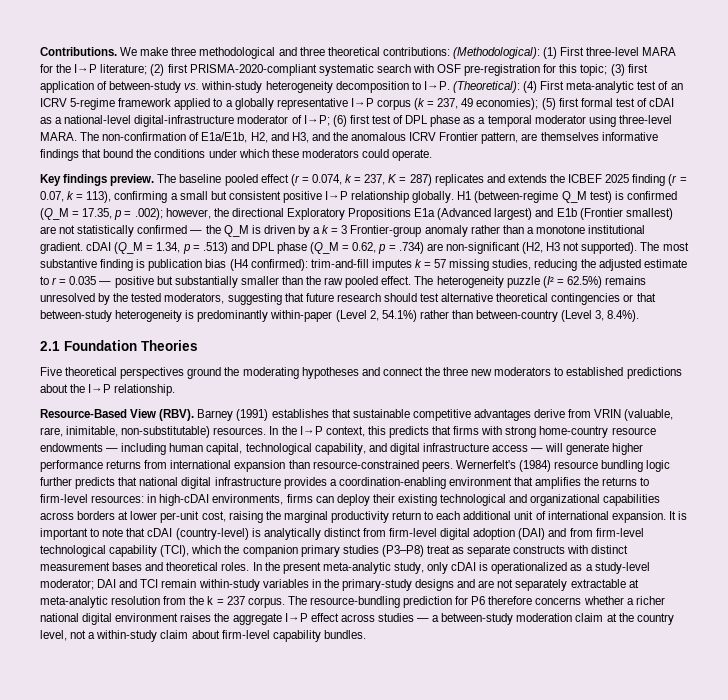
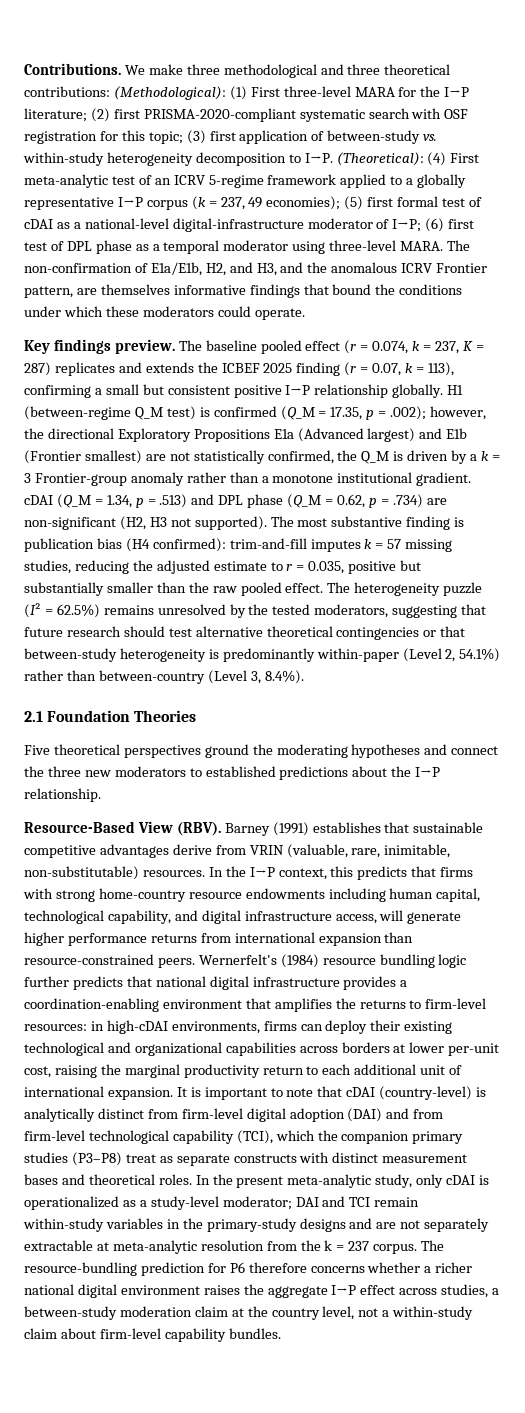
- (2) first PRISMA-2020-compliant systematic search with OSF pre-registration for this topic;
+ (2) first PRISMA-2020-compliant systematic search with OSF registration for this topic;
- however, the directional Exploratory Propositions E1a (Advanced largest) and E1b (Frontier smallest) are not statistically confirmed — the Q_M is driven by a k = 3 Frontier-group anomaly rather than a monotone institutional gradient. cDAI (Q_M = 1.34, p = .513) and DPL phase (Q_M = 0.62, p = .734) are non-significant (H2, H3 not supported).
+ however, the directional Exploratory Propositions E1a (Advanced largest) and E1b (Frontier smallest) are not statistically confirmed, the Q_M is driven by a k = 3 Frontier-group anomaly rather than a monotone institutional gradient. cDAI (Q_M = 1.34, p = .513) and DPL phase (Q_M = 0.62, p = .734) are non-significant (H2, H3 not supported).
- The most substantive finding is publication bias (H4 confirmed): trim-and-fill imputes k = 57 missing studies, reducing the adjusted estimate to r = 0.035 — positive but substantially smaller than the raw pooled effect.
+ The most substantive finding is publication bias (H4 confirmed): trim-and-fill imputes k = 57 missing studies, reducing the adjusted estimate to r = 0.035, positive but substantially smaller than the raw pooled effect.
- In the I→P context, this predicts that firms with strong home-country resource endowments — including human capital, technological capability, and digital infrastructure access — will generate higher performance returns from international expansion than resource-constrained peers.
+ In the I→P context, this predicts that firms with strong home-country resource endowments including human capital, technological capability, and digital infrastructure access, will generate higher performance returns from international expansion than resource-constrained peers.
- The resource-bundling prediction for P6 therefore concerns whether a richer national digital environment raises the aggregate I→P effect across studies — a between-study moderation claim at the country level, not a within-study claim about firm-level capability bundles.
+ The resource-bundling prediction for P6 therefore concerns whether a richer national digital environment raises the aggregate I→P effect across studies, a between-study moderation claim at the country level, not a within-study claim about firm-level capability bundles.

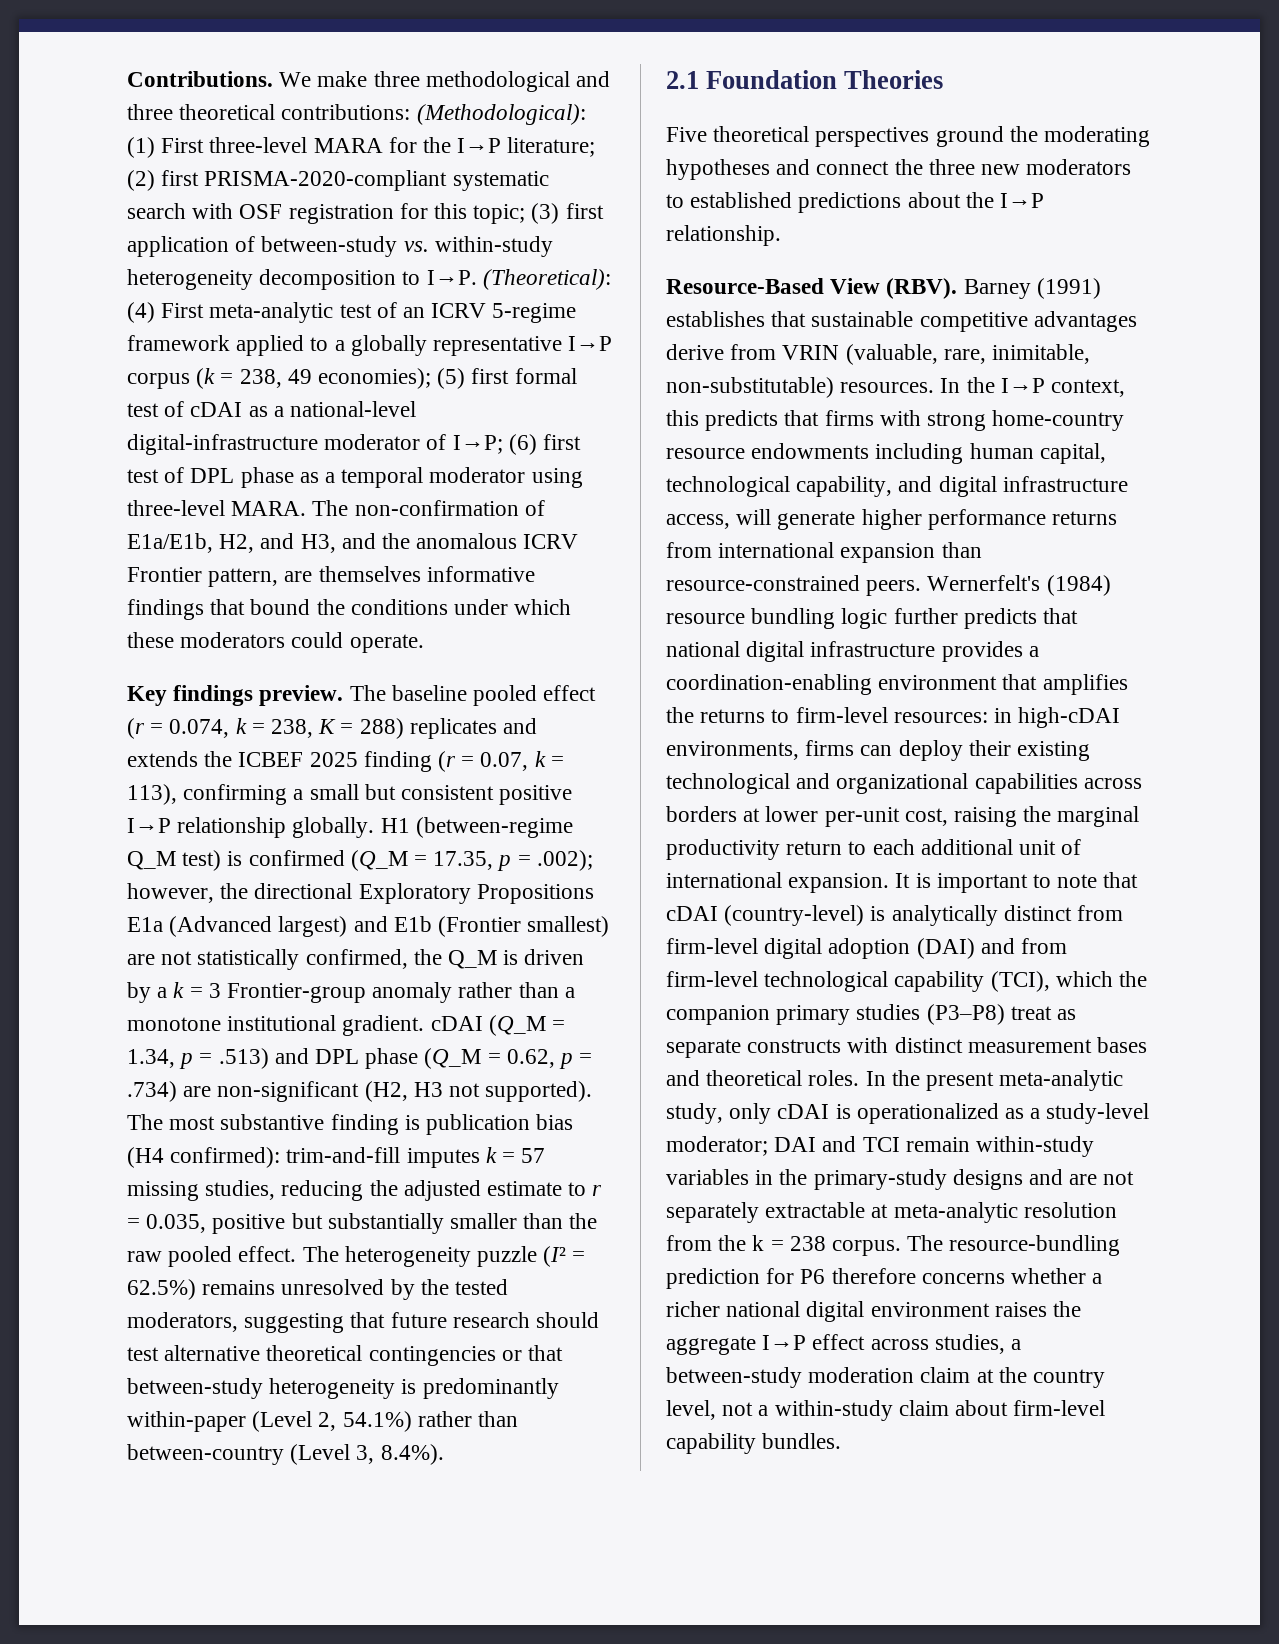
- (4) First meta-analytic test of an ICRV 5-regime framework applied to a globally representative I→P corpus (k = 237, 49 economies);
+ (4) First meta-analytic test of an ICRV 5-regime framework applied to a globally representative I→P corpus (k = 238, 49 economies);
- The baseline pooled effect (r = 0.074, k = 237, K = 287) replicates and extends the ICBEF 2025 finding (r = 0.07, k = 113), confirming a small but consistent positive I→P relationship globally.
+ The baseline pooled effect (r = 0.074, k = 238, K = 288) replicates and extends the ICBEF 2025 finding (r = 0.07, k = 113), confirming a small but consistent positive I→P relationship globally.
- In the present meta-analytic study, only cDAI is operationalized as a study-level moderator; DAI and TCI remain within-study variables in the primary-study designs and are not separately extractable at meta-analytic resolution from the k = 237 corpus.
+ In the present meta-analytic study, only cDAI is operationalized as a study-level moderator; DAI and TCI remain within-study variables in the primary-study designs and are not separately extractable at meta-analytic resolution from the k = 238 corpus.

